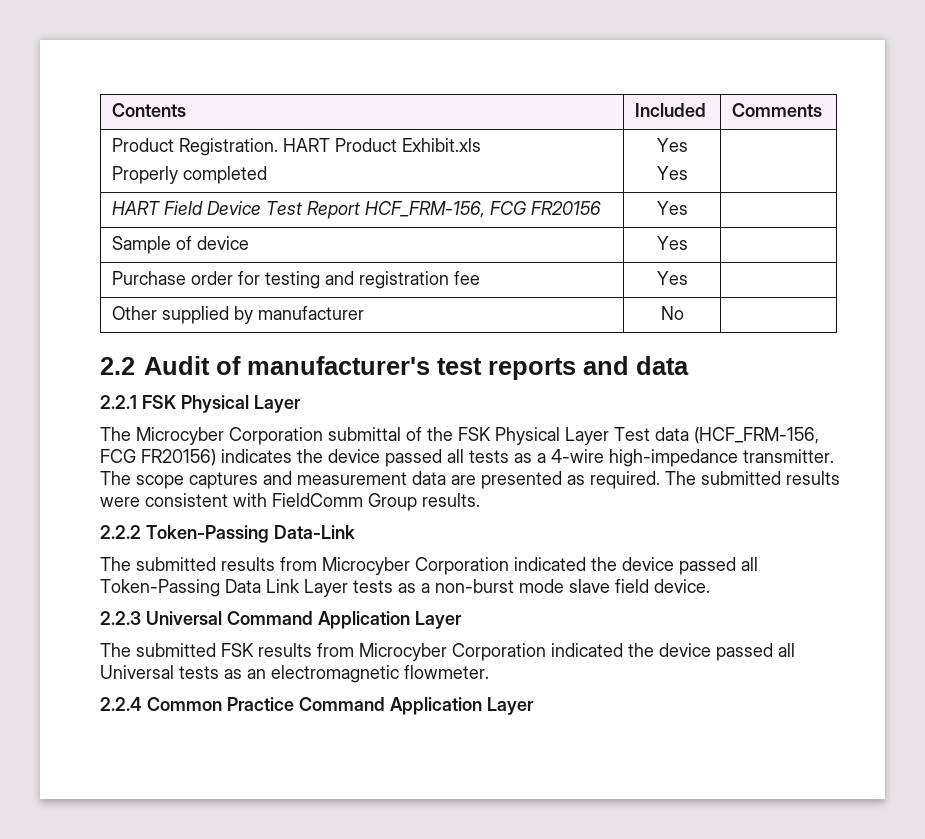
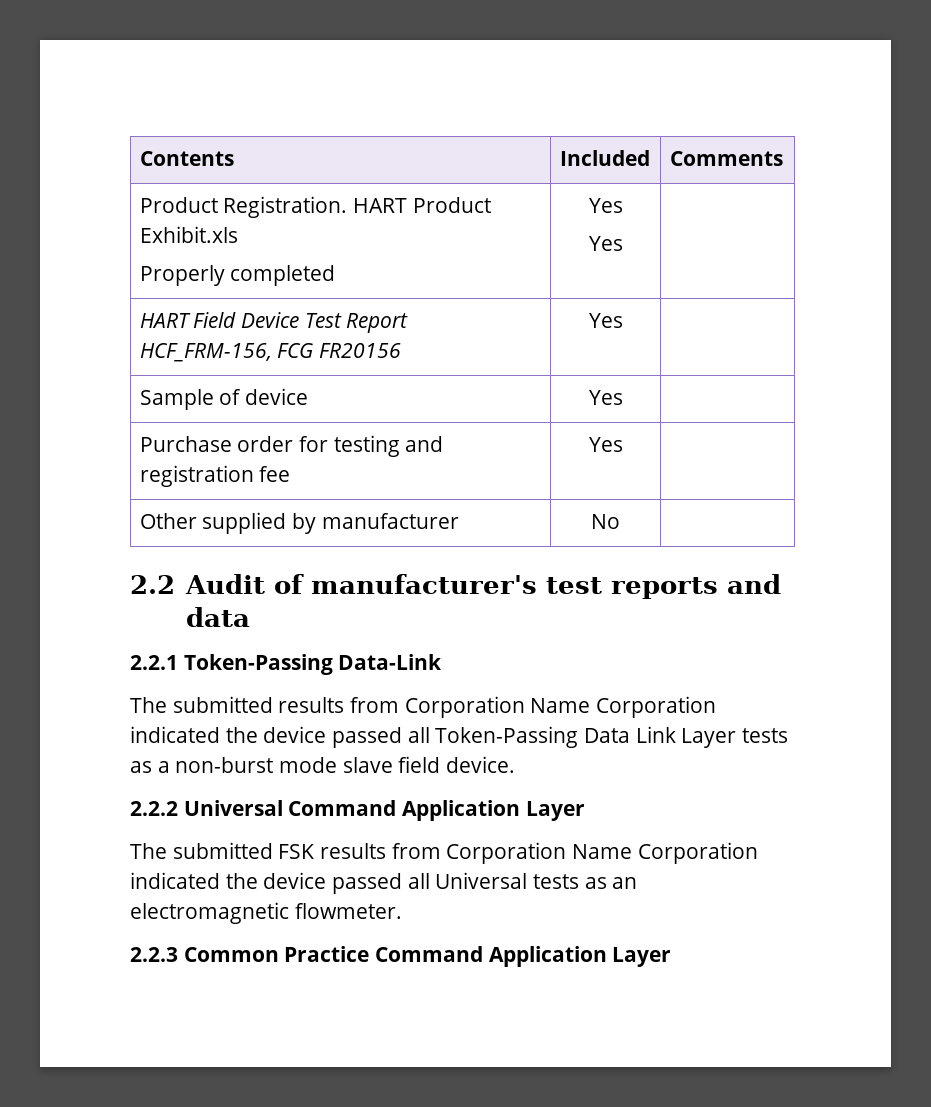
- 2.2.1 FSK Physical Layer
- The Microcyber Corporation submittal of the FSK Physical Layer Test data (HCF_FRM-156, FCG FR20156) indicates the device passed all tests as a 4-wire high-impedance transmitter. The scope captures and measurement data are presented as required. The submitted results were consistent with FieldComm Group results.
- 2.2.2 Token-Passing Data-Link
+ 2.2.1 Token-Passing Data-Link
- The submitted results from Microcyber Corporation indicated the device passed all Token-Passing Data Link Layer tests as a non-burst mode slave field device.
+ The submitted results from Corporation Name Corporation indicated the device passed all Token-Passing Data Link Layer tests as a non-burst mode slave field device.
- 2.2.3 Universal Command Application Layer
+ 2.2.2 Universal Command Application Layer
- The submitted FSK results from Microcyber Corporation indicated the device passed all Universal tests as an electromagnetic flowmeter.
+ The submitted FSK results from Corporation Name Corporation indicated the device passed all Universal tests as an electromagnetic flowmeter.
- 2.2.4 Common Practice Command Application Layer
+ 2.2.3 Common Practice Command Application Layer

